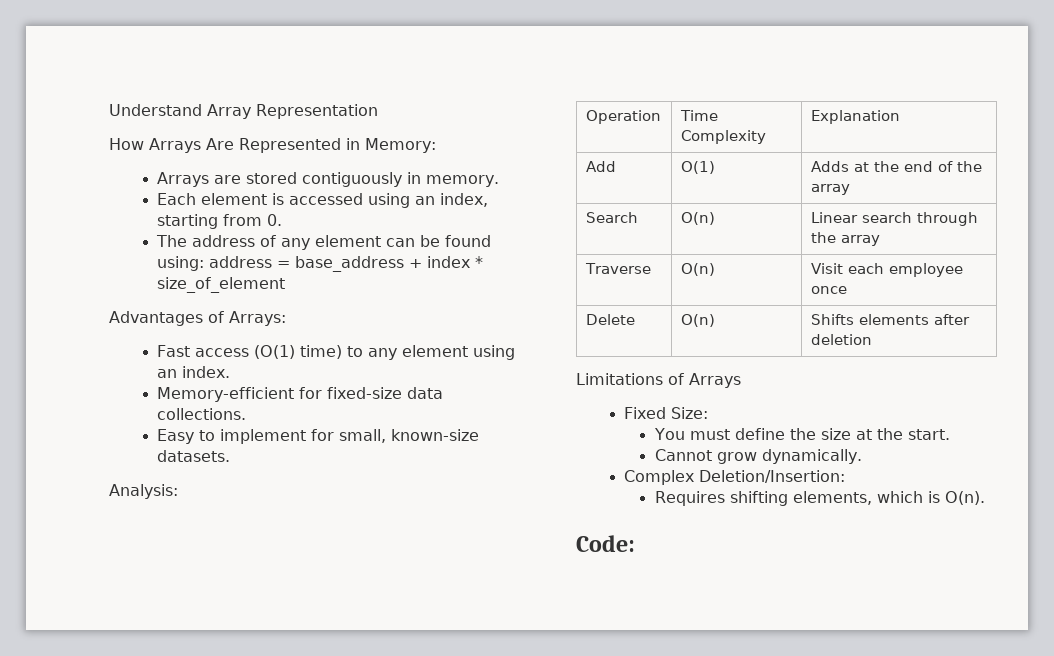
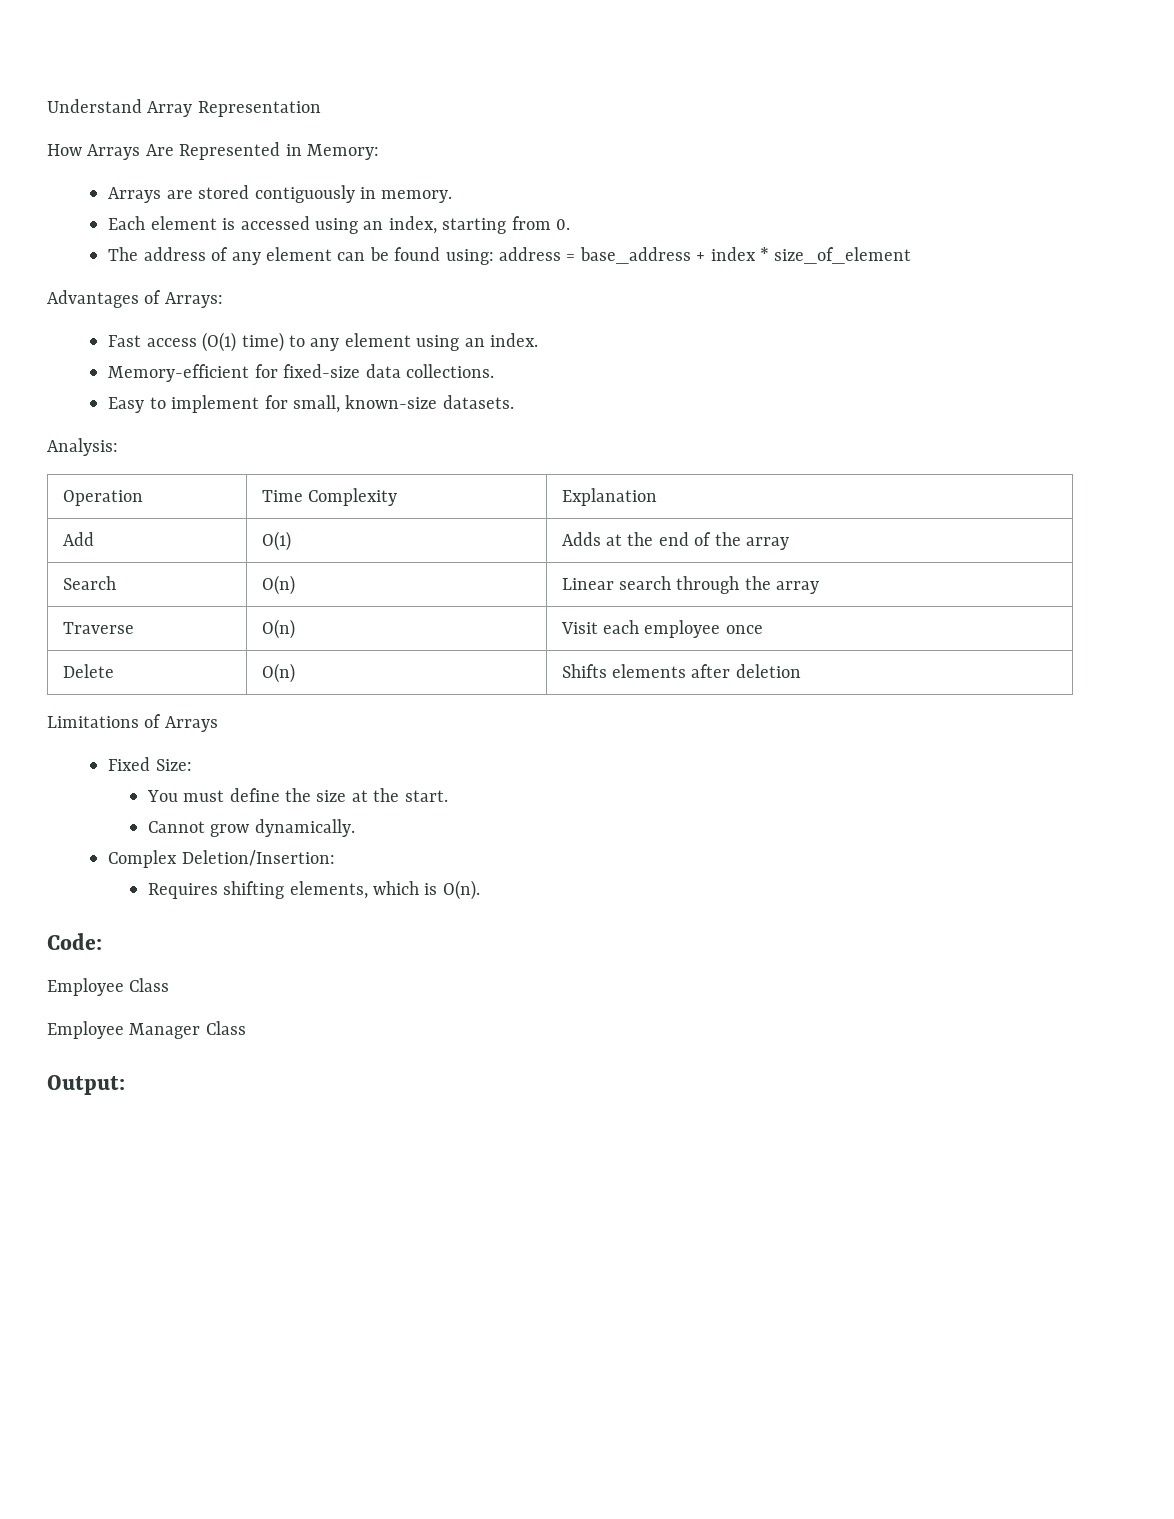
+ Employee Class
+ Employee Manager Class
+ Output:

